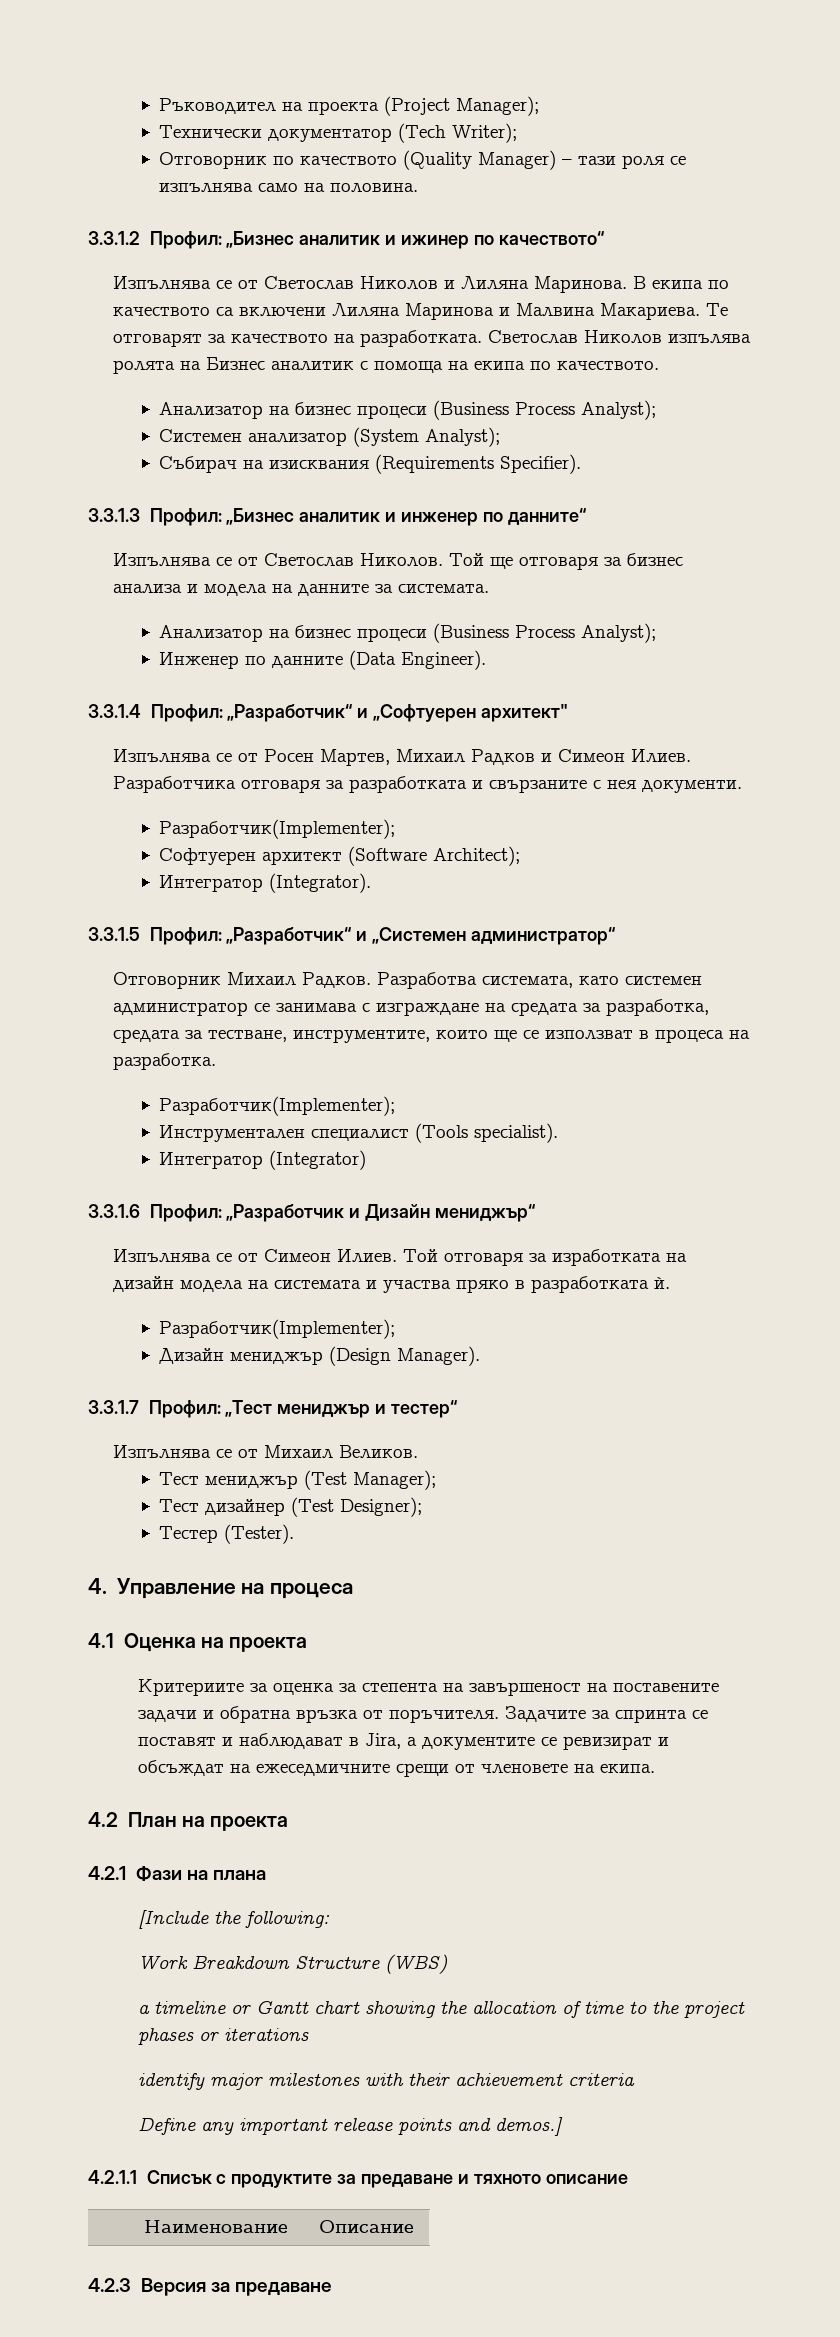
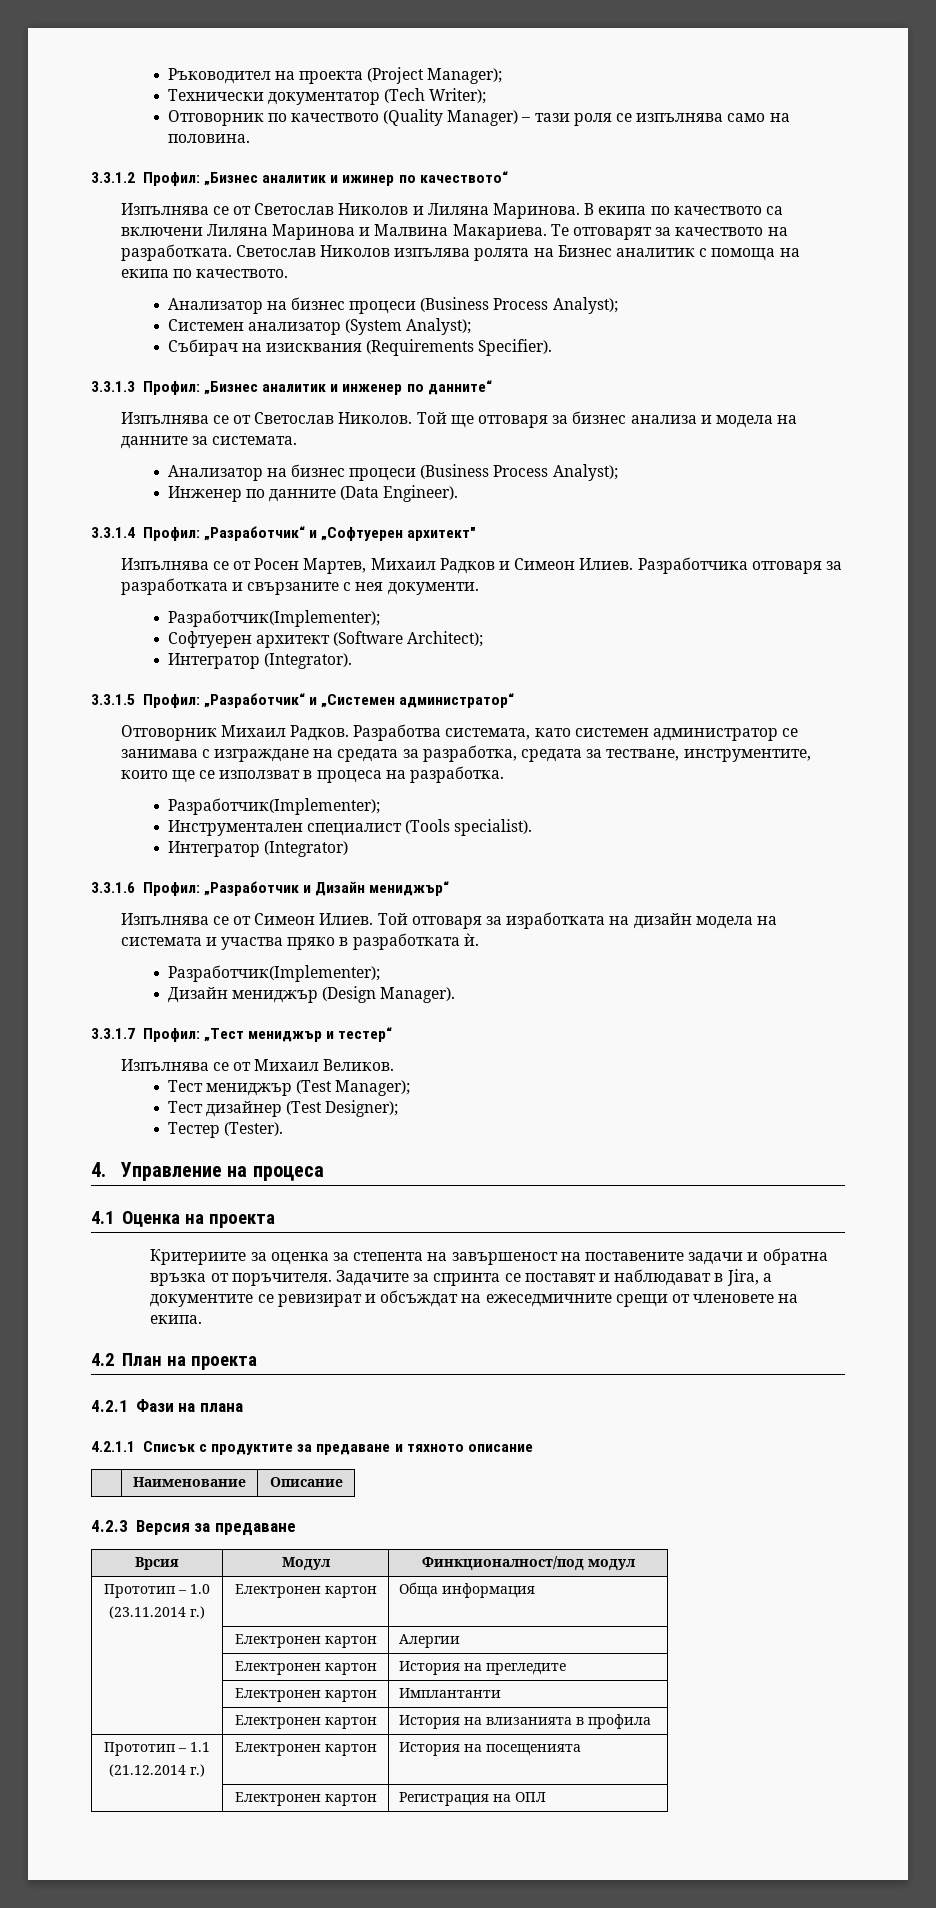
- [Include the following:
- Work Breakdown Structure (WBS)
- a timeline or Gantt chart showing the allocation of time to the project phases or iterations
- identify major milestones with their achievement criteria
- Define any important release points and demos.]
+ Врсия | Модул | Финкционалност/под модул
+ Прототип – 1.0
+ (23.11.2014 г.) | Електронен картон | Обща информация
+ | Електронен картон | Алергии
+ | Електронен картон | История на прегледите
+ | Електронен картон | Имплантанти
+ | Електронен картон | История на влизанията в профила
+ Прототип – 1.1
+ (21.12.2014 г.) | Електронен картон | История на посещенията
+ | Електронен картон | Регистрация на ОПЛ

